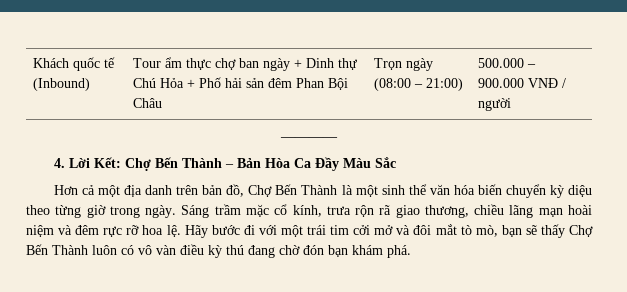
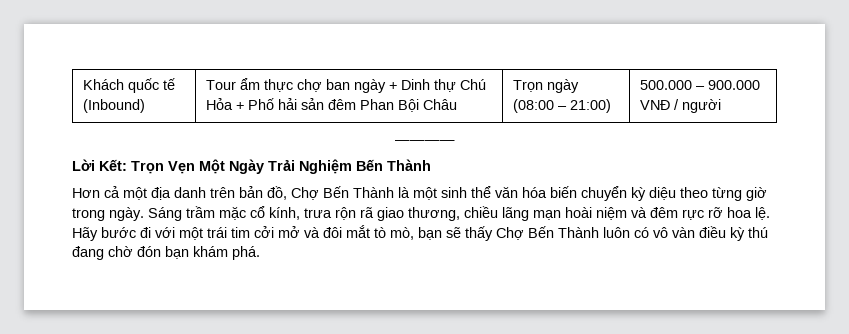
- 4. Lời Kết: Chợ Bến Thành – Bản Hòa Ca Đầy Màu Sắc
+ Lời Kết: Trọn Vẹn Một Ngày Trải Nghiệm Bến Thành

